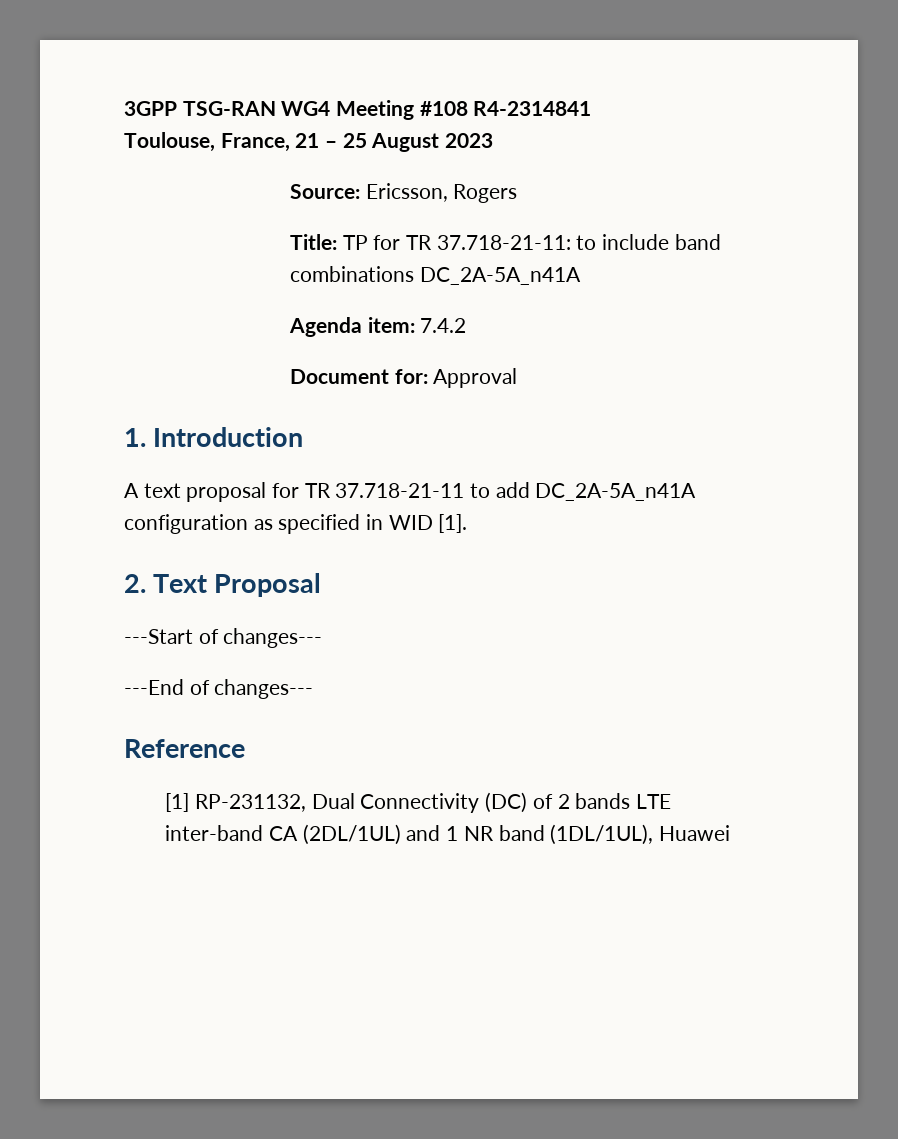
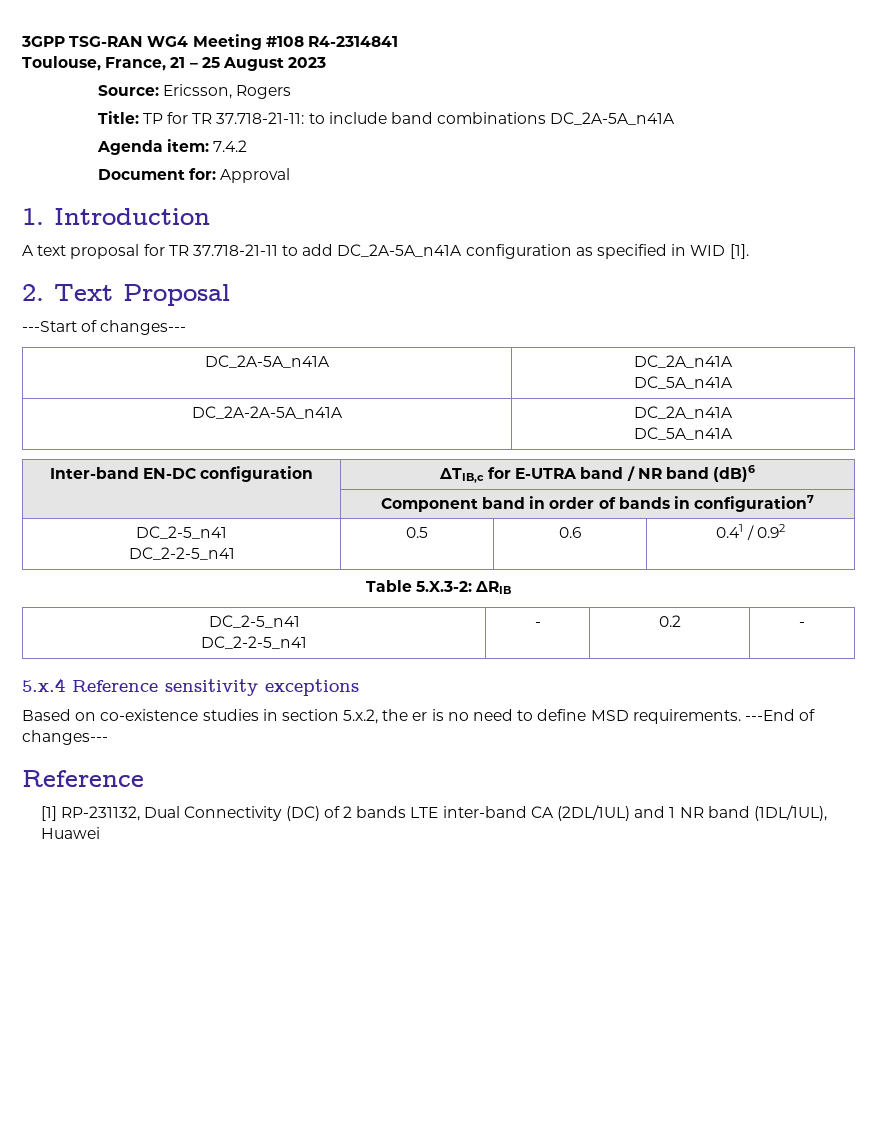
+ DC_2A-5A_n41A | DC_2A_n41A
+ DC_5A_n41A
+ DC_2A-2A-5A_n41A | DC_2A_n41A
+ DC_5A_n41A
+ Inter-band EN-DC configuration | ΔTIB,c for E-UTRA band / NR band (dB)6
+ | Component band in order of bands in configuration7
+ DC_2-5_n41
+ DC_2-2-5_n41 | 0.5 | 0.6 | 0.41 / 0.92
+ Table 5.X.3-2: ΔRIB
+ DC_2-5_n41
+ DC_2-2-5_n41 | - | 0.2 | -
+ 5.x.4 Reference sensitivity exceptions
+ Based on co-existence studies in section 5.x.2, the er is no need to define MSD requirements.

